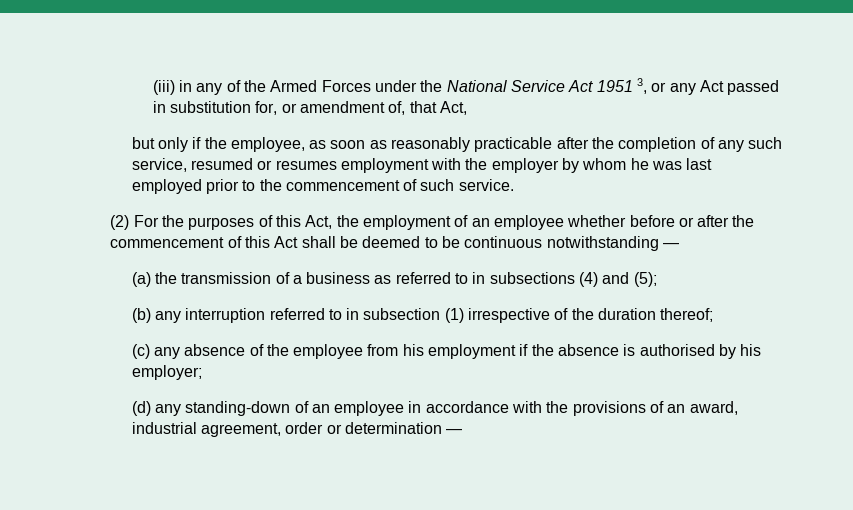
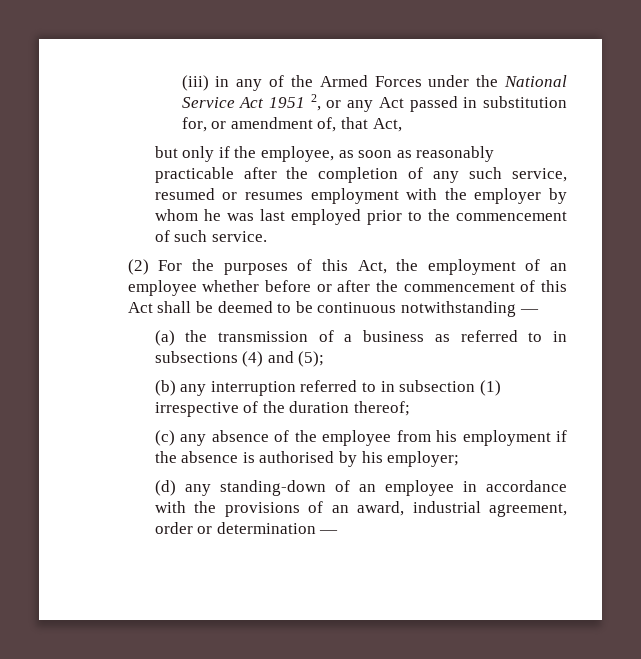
- (iii) in any of the Armed Forces under the National Service Act 1951 3, or any Act passed in substitution for, or amendment of, that Act,
+ (iii) in any of the Armed Forces under the National Service Act 1951 2, or any Act passed in substitution for, or amendment of, that Act,

